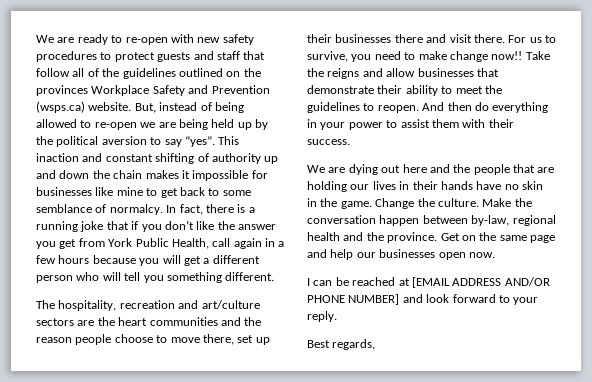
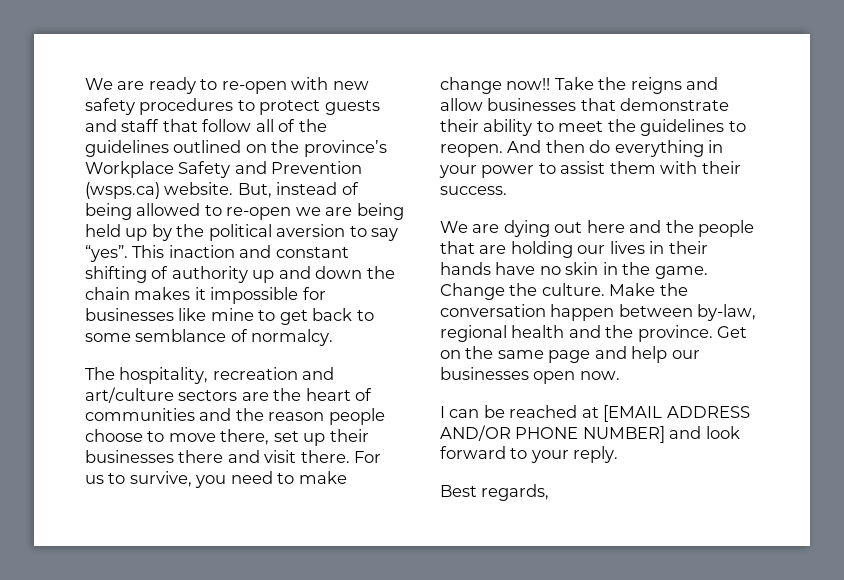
- We are ready to re-open with new safety procedures to protect guests and staff that follow all of the guidelines outlined on the provinces Workplace Safety and Prevention (wsps.ca) website.
+ We are ready to re-open with new safety procedures to protect guests and staff that follow all of the guidelines outlined on the province’s Workplace Safety and Prevention (wsps.ca) website.
- In fact, there is a running joke that if you don’t like the answer you get from York Public Health, call again in a few hours because you will get a different person who will tell you something different.
- The hospitality, recreation and art/culture sectors are the heart communities and the reason people choose to move there, set up their businesses there and visit there.
+ The hospitality, recreation and art/culture sectors are the heart of communities and the reason people choose to move there, set up their businesses there and visit there.

